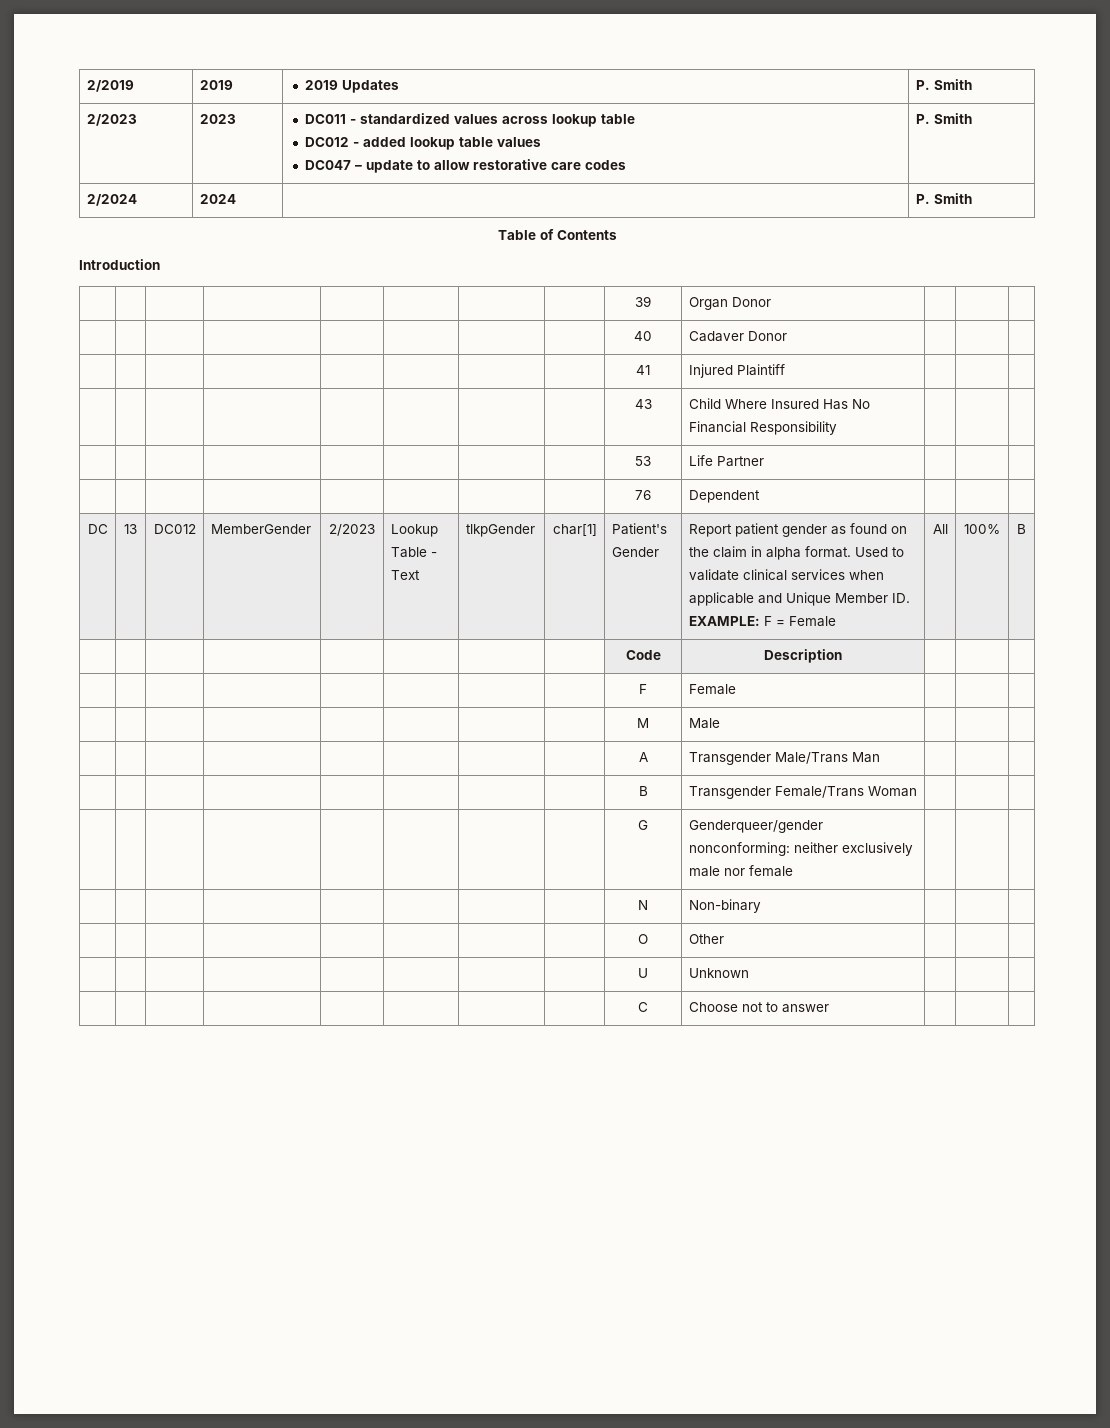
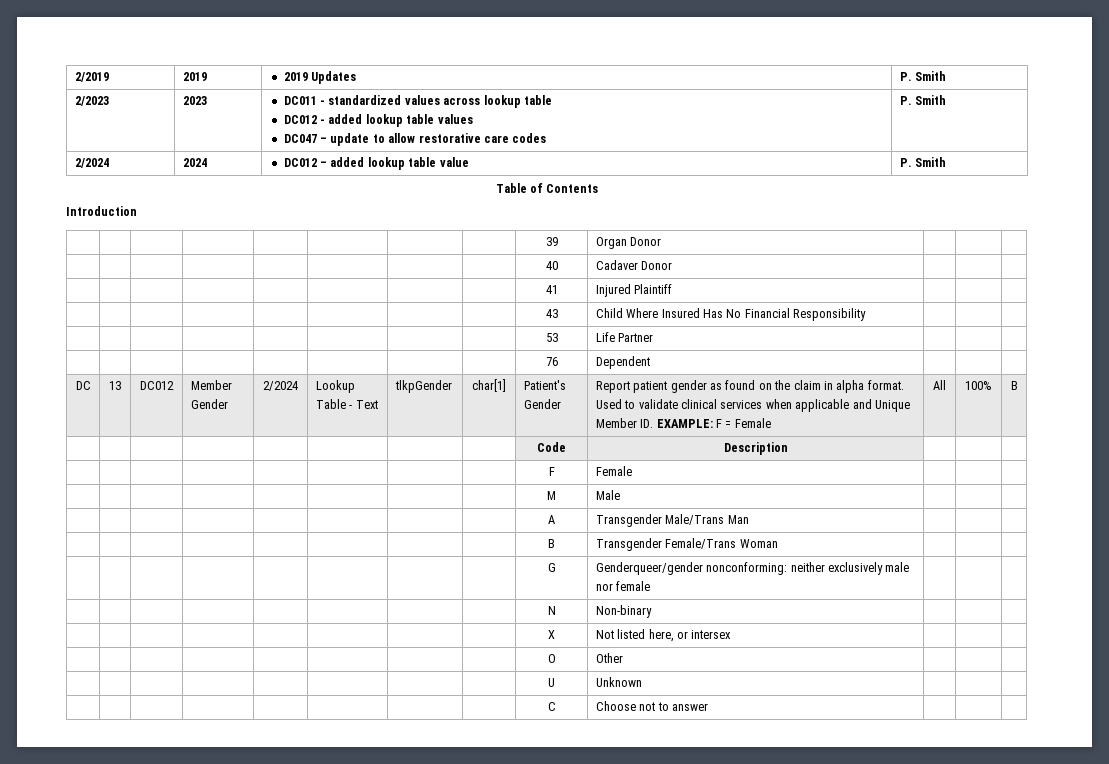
- 2/2024 | 2024 | | P. Smith
+ 2/2024 | 2024 | DC012 – added lookup table value | P. Smith
- MemberGender | 2/2023
+ Member Gender | 2/2024
+ | | | | | | | | X | Not listed here, or intersex | | |

